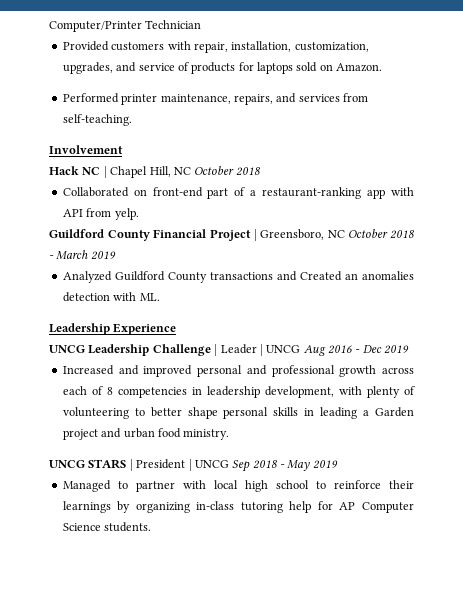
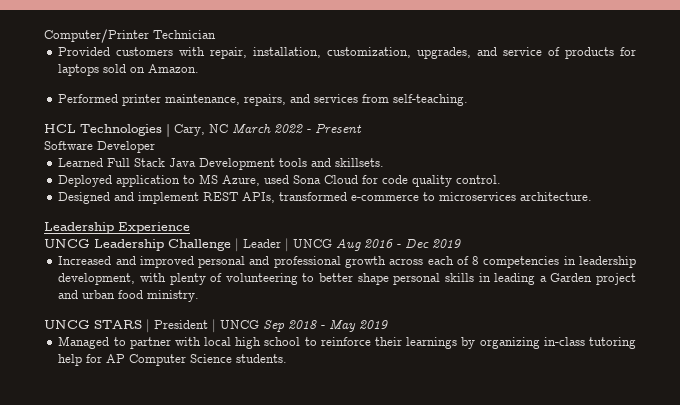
- Involvement
- Hack NC | Chapel Hill, NC October 2018
- Collaborated on front-end part of a restaurant-ranking app with API from yelp.
- Guildford County Financial Project | Greensboro, NC October 2018 - March 2019
- Analyzed Guildford County transactions and Created an anomalies detection with ML.
+ HCL Technologies | Cary, NC March 2022 - Present
+ Software Developer
+ Learned Full Stack Java Development tools and skillsets.
+ Deployed application to MS Azure, used Sona Cloud for code quality control.
+ Designed and implement REST APIs, transformed e-commerce to microservices architecture.

